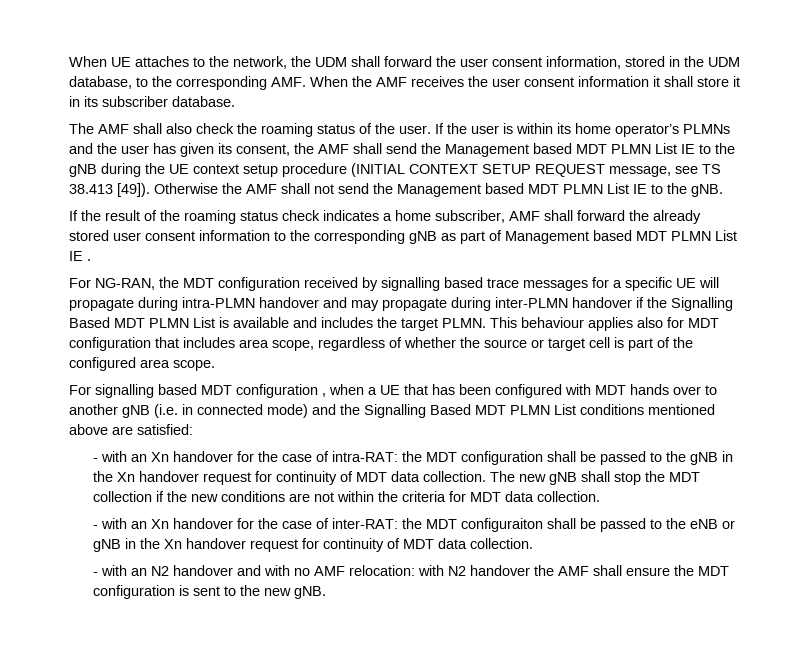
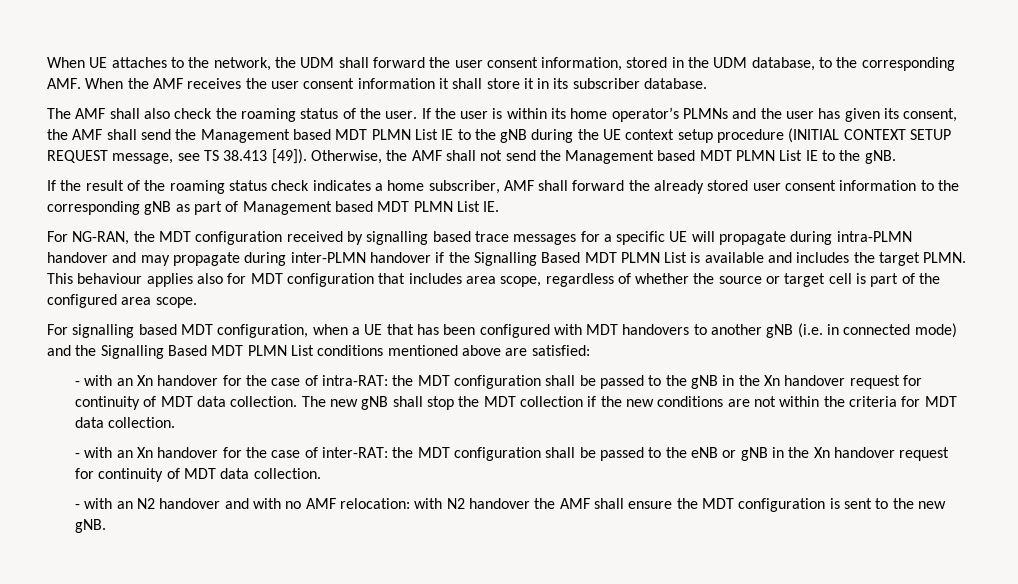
- Otherwise the AMF shall not send the Management based MDT PLMN List IE to the gNB.
+ Otherwise, the AMF shall not send the Management based MDT PLMN List IE to the gNB.
- If the result of the roaming status check indicates a home subscriber, AMF shall forward the already stored user consent information to the corresponding gNB as part of Management based MDT PLMN List IE .
+ If the result of the roaming status check indicates a home subscriber, AMF shall forward the already stored user consent information to the corresponding gNB as part of Management based MDT PLMN List IE.
- For signalling based MDT configuration , when a UE that has been configured with MDT hands over to another gNB (i.e. in connected mode) and the Signalling Based MDT PLMN List conditions mentioned above are satisfied:
+ For signalling based MDT configuration, when a UE that has been configured with MDT handovers to another gNB (i.e. in connected mode) and the Signalling Based MDT PLMN List conditions mentioned above are satisfied:
- - with an Xn handover for the case of inter-RAT: the MDT configuraiton shall be passed to the eNB or gNB in the Xn handover request for continuity of MDT data collection.
+ - with an Xn handover for the case of inter-RAT: the MDT configuration shall be passed to the eNB or gNB in the Xn handover request for continuity of MDT data collection.

